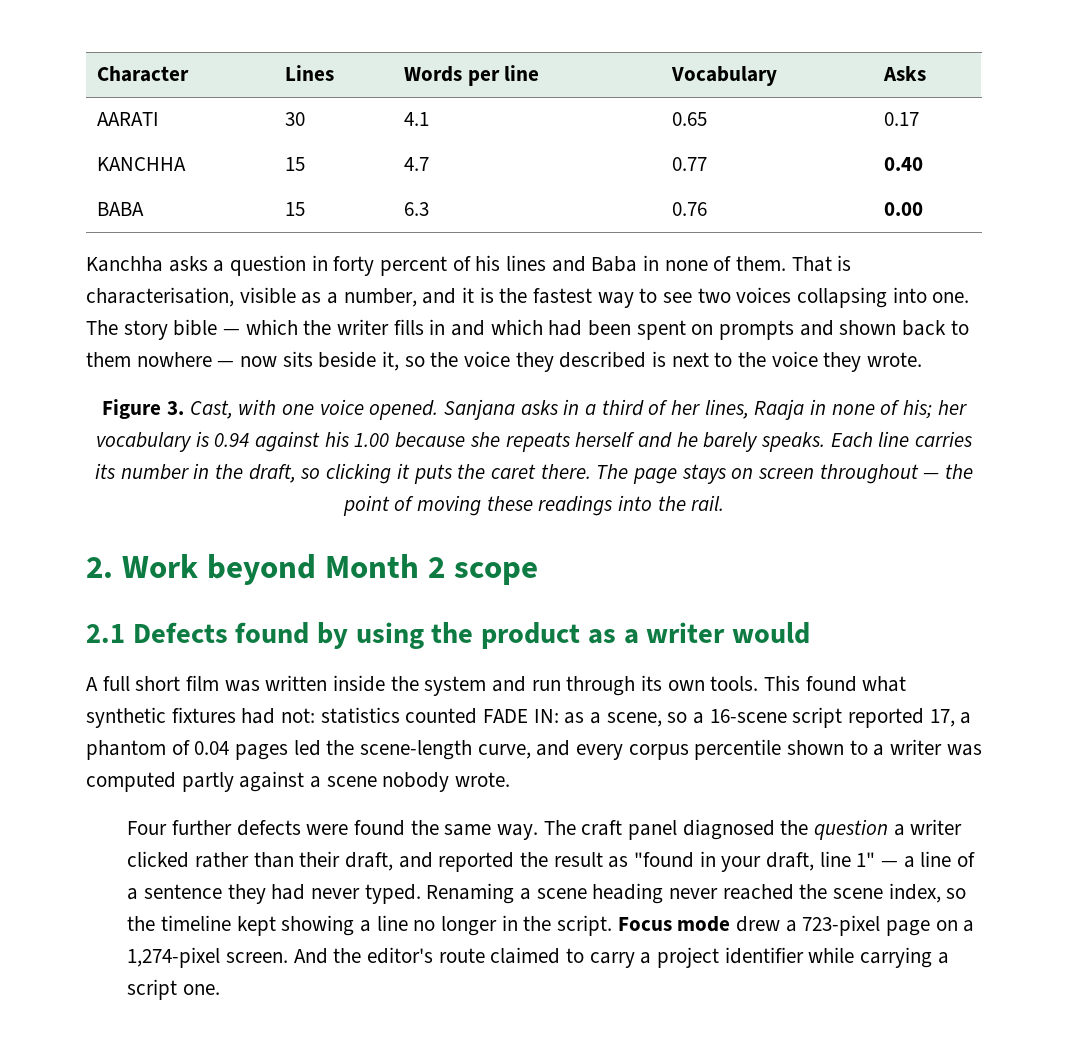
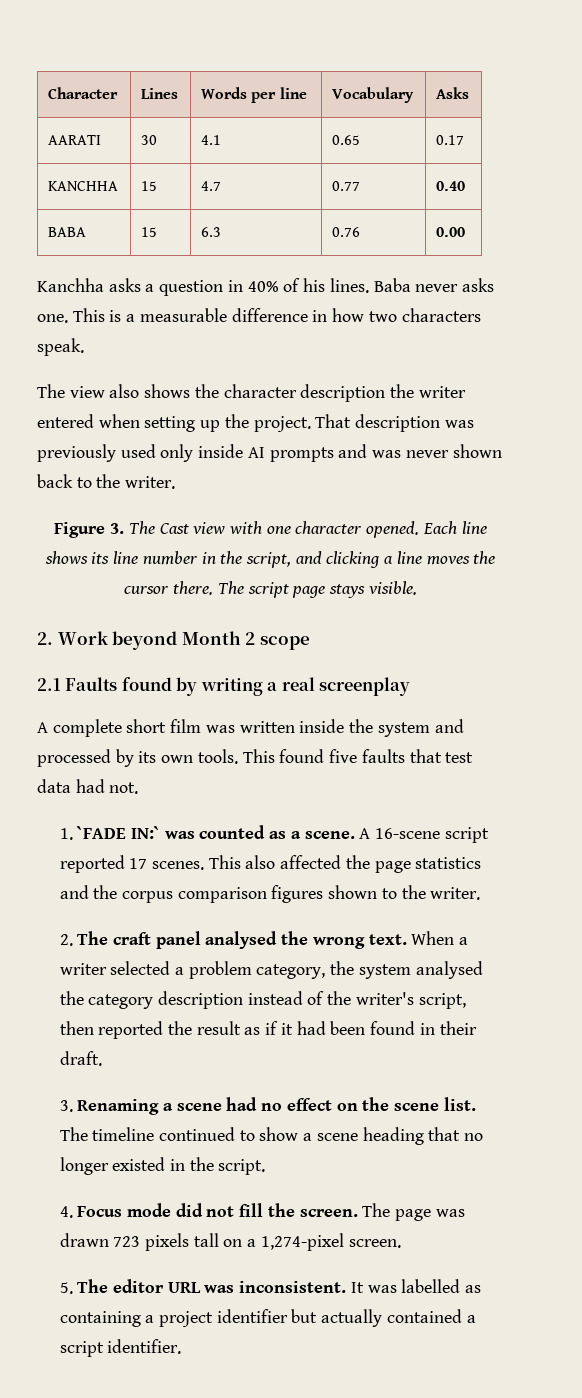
- Kanchha asks a question in forty percent of his lines and Baba in none of them. That is characterisation, visible as a number, and it is the fastest way to see two voices collapsing into one. The story bible — which the writer fills in and which had been spent on prompts and shown back to them nowhere — now sits beside it, so the voice they described is next to the voice they wrote.
- Figure 3. Cast, with one voice opened. Sanjana asks in a third of her lines, Raaja in none of his; her vocabulary is 0.94 against his 1.00 because she repeats herself and he barely speaks. Each line carries its number in the draft, so clicking it puts the caret there.
+ Kanchha asks a question in 40% of his lines. Baba never asks one. This is a measurable difference in how two characters speak.
+ The view also shows the character description the writer entered when setting up the project. That description was previously used only inside AI prompts and was never shown back to the writer.
+ Figure 3. The Cast view with one character opened. Each line shows its line number in the script, and clicking a line moves the cursor there.
- The page stays on screen throughout — the point of moving these readings into the rail.
+ The script page stays visible.
- 2.1 Defects found by using the product as a writer would
- A full short film was written inside the system and run through its own tools.
+ 2.1 Faults found by writing a real screenplay
+ A complete short film was written inside the system and processed by its own tools.
- This found what synthetic fixtures had not: statistics counted FADE IN: as a scene, so a 16-scene script reported 17, a phantom of 0.04 pages led the scene-length curve, and every corpus percentile shown to a writer was computed partly against a scene nobody wrote.
- Four further defects were found the same way. The craft panel diagnosed the question a writer clicked rather than their draft, and reported the result as "found in your draft, line 1" — a line of a sentence they had never typed. Renaming a scene heading never reached the scene index, so the timeline kept showing a line no longer in the script. Focus mode drew a 723-pixel page on a 1,274-pixel screen. And the editor's route claimed to carry a project identifier while carrying a script one.
+ This found five faults that test data had not.
+ 1. `FADE IN:` was counted as a scene. A 16-scene script reported 17 scenes. This also affected the page statistics and the corpus comparison figures shown to the writer.
+ 2. The craft panel analysed the wrong text. When a writer selected a problem category, the system analysed the category description instead of the writer's script, then reported the result as if it had been found in their draft.
+ 3. Renaming a scene had no effect on the scene list. The timeline continued to show a scene heading that no longer existed in the script.
+ 4. Focus mode did not fill the screen. The page was drawn 723 pixels tall on a 1,274-pixel screen.
+ 5. The editor URL was inconsistent. It was labelled as containing a project identifier but actually contained a script identifier.

